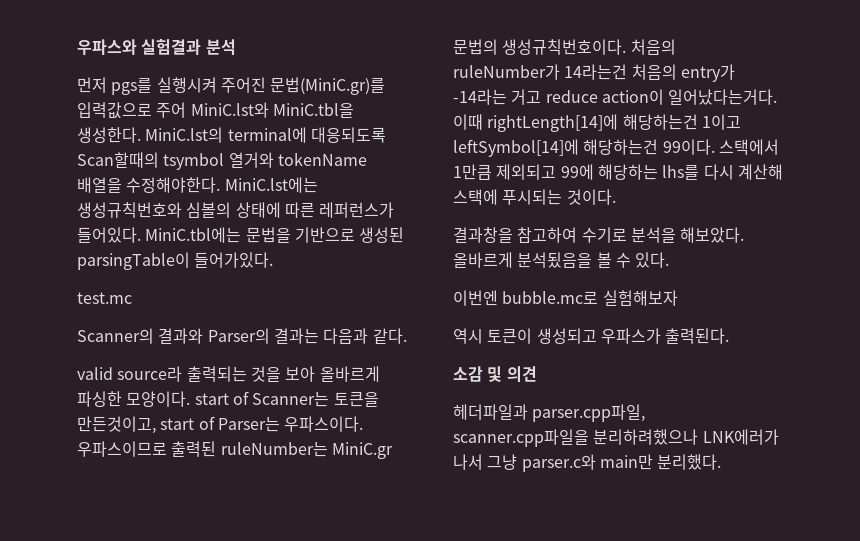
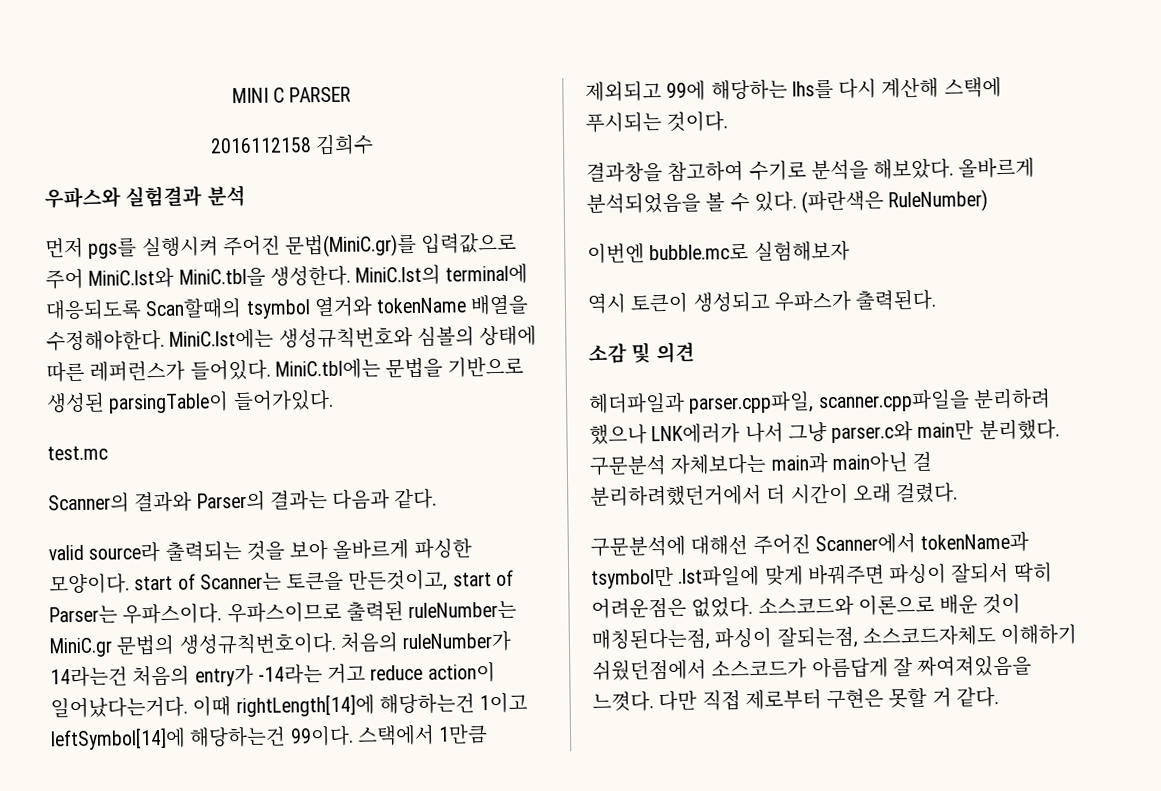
+ MINI C PARSER
+ 2016112158 김희수
- 올바르게 분석됬음을 볼 수 있다.
+ 올바르게 분석되었음을 볼 수 있다. (파란색은 RuleNumber)
- 헤더파일과 parser.cpp파일, scanner.cpp파일을 분리하려했으나 LNK에러가 나서 그냥 parser.c와 main만 분리했다.
+ 헤더파일과 parser.cpp파일, scanner.cpp파일을 분리하려 했으나 LNK에러가 나서 그냥 parser.c와 main만 분리했다.
+ 구문분석 자체보다는 main과 main아닌 걸 분리하려했던거에서 더 시간이 오래 걸렸다.
+ 구문분석에 대해선 주어진 Scanner에서 tokenName과 tsymbol만 .lst파일에 맞게 바꿔주면 파싱이 잘되서 딱히 어려운점은 없었다. 소스코드와 이론으로 배운 것이 매칭된다는점, 파싱이 잘되는점, 소스코드자체도 이해하기 쉬웠던점에서 소스코드가 아름답게 잘 짜여져있음을 느꼇다. 다만 직접 제로부터 구현은 못할 거 같다.

